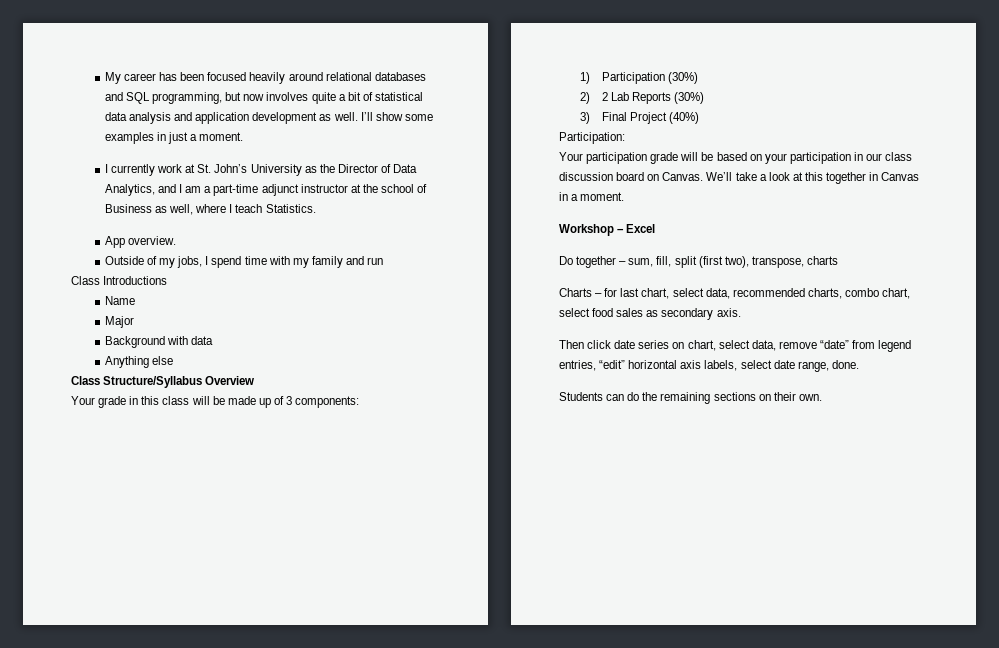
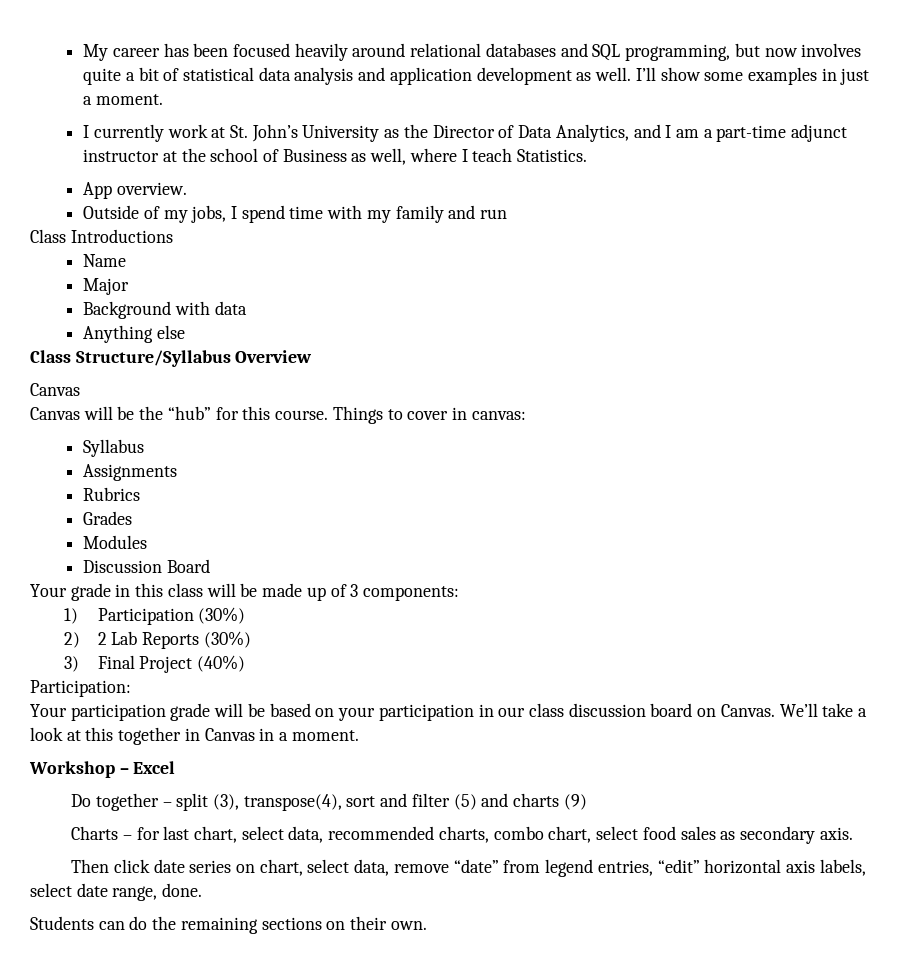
  Class Structure/Syllabus Overview
+ Canvas
+ Canvas will be the “hub” for this course. Things to cover in canvas:
+ Syllabus
+ Assignments
+ Rubrics
+ Grades
+ Modules
+ Discussion Board
- Do together – sum, fill, split (first two), transpose, charts
+ Do together – split (3), transpose(4), sort and filter (5) and charts (9)

